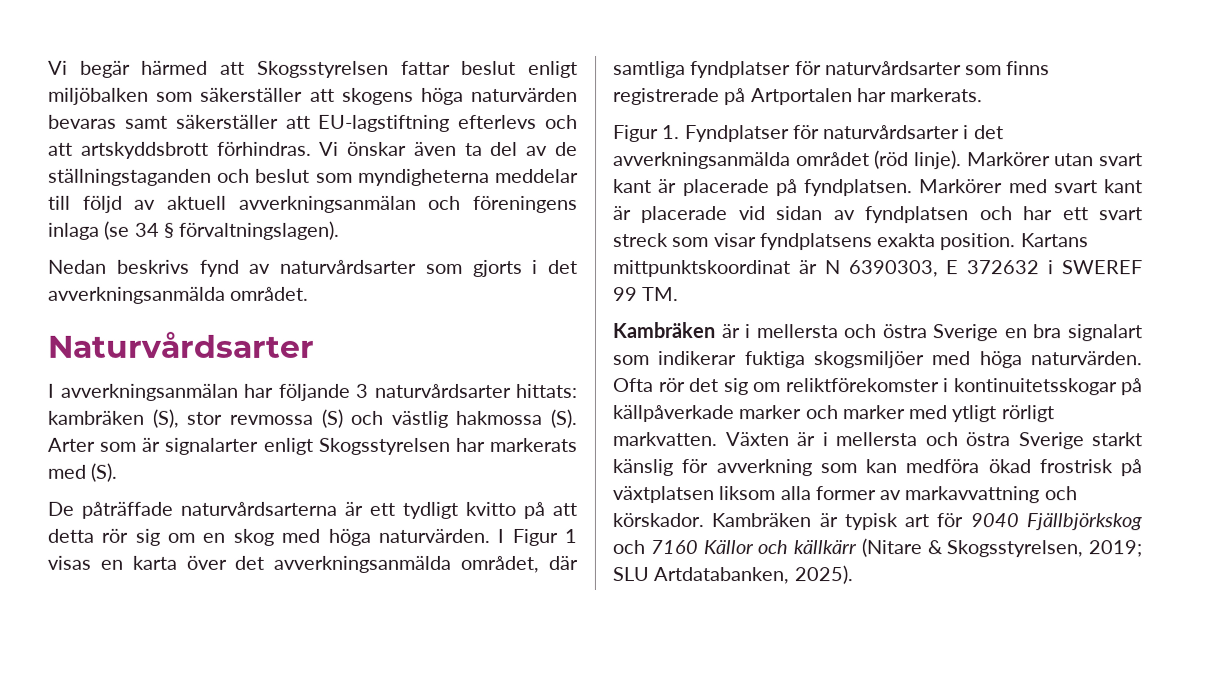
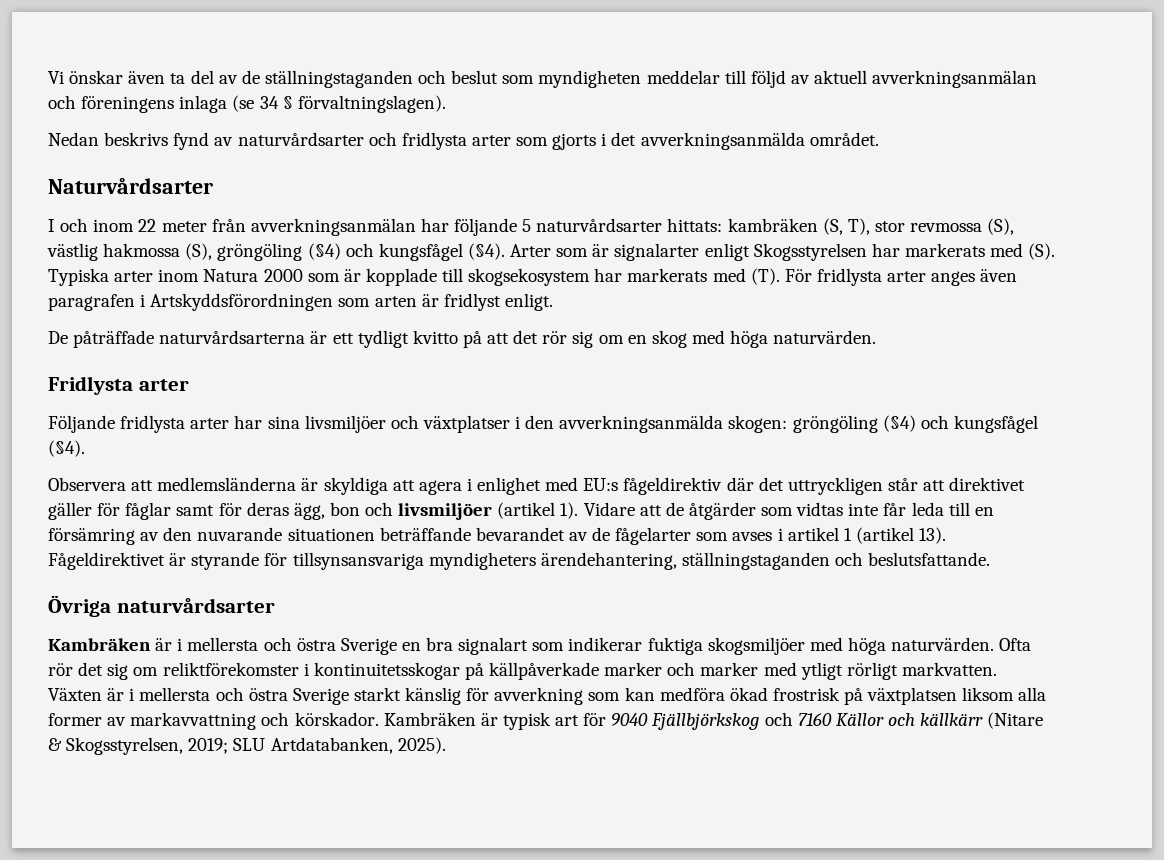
- Vi begär härmed att Skogsstyrelsen fattar beslut enligt miljöbalken som säkerställer att skogens höga naturvärden bevaras samt säkerställer att EU-lagstiftning efterlevs och att artskyddsbrott förhindras. Vi önskar även ta del av de ställningstaganden och beslut som myndigheterna meddelar till följd av aktuell avverkningsanmälan och föreningens inlaga (se 34 § förvaltningslagen).
+ Vi önskar även ta del av de ställningstaganden och beslut som myndigheten meddelar till följd av aktuell avverkningsanmälan och föreningens inlaga (se 34 § förvaltningslagen).
- Nedan beskrivs fynd av naturvårdsarter som gjorts i det avverkningsanmälda området.
+ Nedan beskrivs fynd av naturvårdsarter och fridlysta arter som gjorts i det avverkningsanmälda området.
- I avverkningsanmälan har följande 3 naturvårdsarter hittats: kambräken (S), stor revmossa (S) och västlig hakmossa (S). Arter som är signalarter enligt Skogsstyrelsen har markerats med (S).
+ I och inom 22 meter från avverkningsanmälan har följande 5 naturvårdsarter hittats: kambräken (S, T), stor revmossa (S), västlig hakmossa (S), gröngöling (§4) och kungsfågel (§4). Arter som är signalarter enligt Skogsstyrelsen har markerats med (S). Typiska arter inom Natura 2000 som är kopplade till skogsekosystem har markerats med (T). För fridlysta arter anges även paragrafen i Artskyddsförordningen som arten är fridlyst enligt.
- De påträffade naturvårdsarterna är ett tydligt kvitto på att detta rör sig om en skog med höga naturvärden. I Figur 1 visas en karta över det avverkningsanmälda området, där samtliga fyndplatser för naturvårdsarter som finns registrerade på Artportalen har markerats.
- Figur 1. Fyndplatser för naturvårdsarter i det avverkningsanmälda området (röd linje). Markörer utan svart kant är placerade på fyndplatsen. Markörer med svart kant är placerade vid sidan av fyndplatsen och har ett svart streck som visar fyndplatsens exakta position. Kartans mittpunktskoordinat är N 6390303, E 372632 i SWEREF 99 TM.
+ De påträffade naturvårdsarterna är ett tydligt kvitto på att det rör sig om en skog med höga naturvärden.
+ Fridlysta arter
+ Följande fridlysta arter har sina livsmiljöer och växtplatser i den avverkningsanmälda skogen: gröngöling (§4) och kungsfågel (§4).
+ Observera att medlemsländerna är skyldiga att agera i enlighet med EU:s fågeldirektiv där det uttryckligen står att direktivet gäller för fåglar samt för deras ägg, bon och livsmiljöer (artikel 1). Vidare att de åtgärder som vidtas inte får leda till en försämring av den nuvarande situationen beträffande bevarandet av de fågelarter som avses i artikel 1 (artikel 13). Fågeldirektivet är styrande för tillsynsansvariga myndigheters ärendehantering, ställningstaganden och beslutsfattande.
+ Övriga naturvårdsarter

